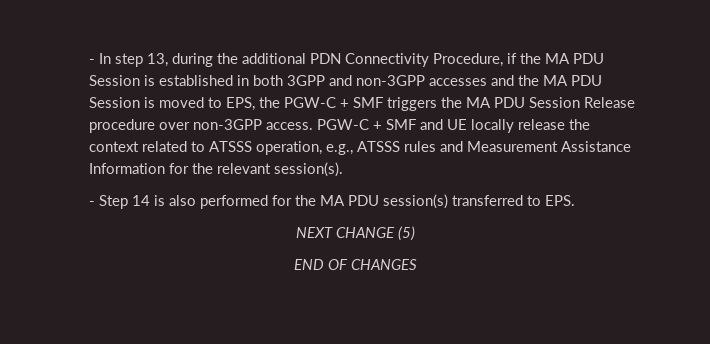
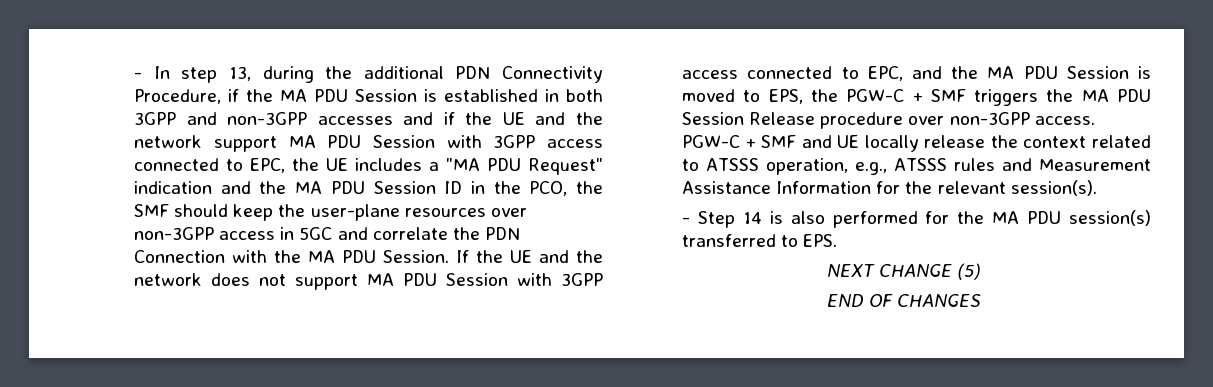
- - In step 13, during the additional PDN Connectivity Procedure, if the MA PDU Session is established in both 3GPP and non-3GPP accesses and the MA PDU Session is moved to EPS, the PGW-C + SMF triggers the MA PDU Session Release procedure over non-3GPP access.
+ - In step 13, during the additional PDN Connectivity Procedure, if the MA PDU Session is established in both 3GPP and non-3GPP accesses and if the UE and the network support MA PDU Session with 3GPP access connected to EPC, the UE includes a "MA PDU Request" indication and the MA PDU Session ID in the PCO, the SMF should keep the user-plane resources over non-3GPP access in 5GC and correlate the PDN Connection with the MA PDU Session. If the UE and the network does not support MA PDU Session with 3GPP access connected to EPC, and the MA PDU Session is moved to EPS, the PGW-C + SMF triggers the MA PDU Session Release procedure over non-3GPP access.

